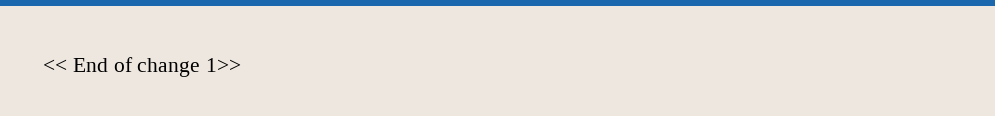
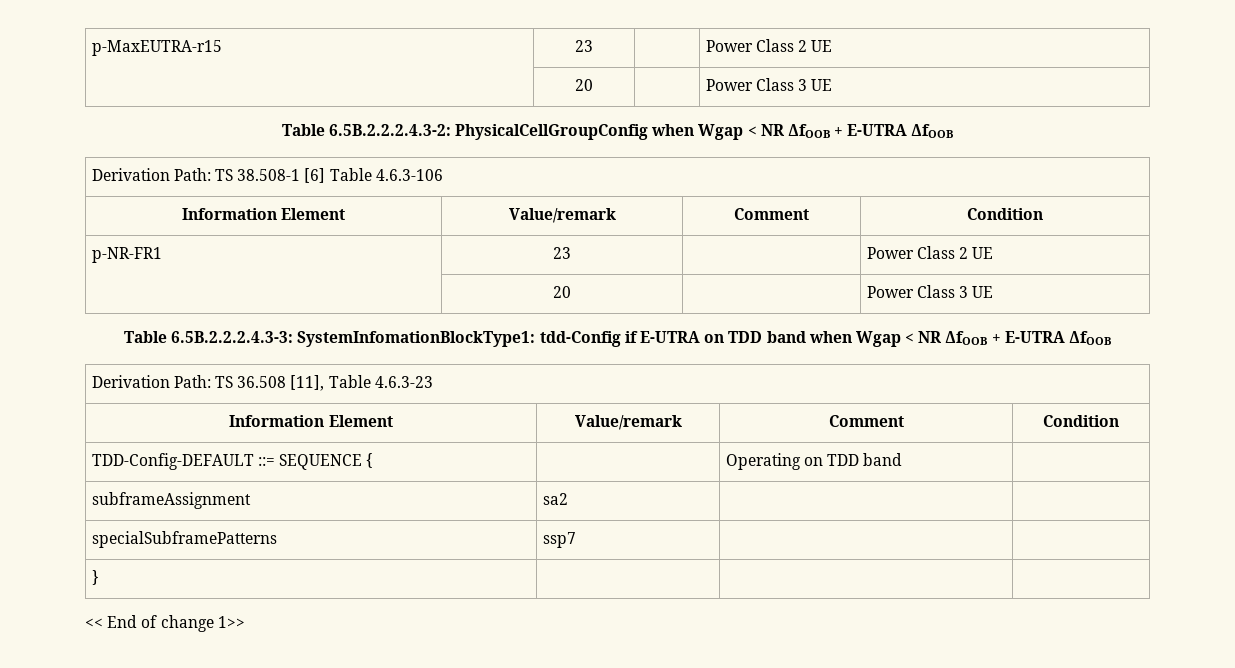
+ p-MaxEUTRA-r15 | 23 | | Power Class 2 UE
+ | 20 | | Power Class 3 UE
+ Table 6.5B.2.2.2.4.3-2: PhysicalCellGroupConfig when Wgap < NR ΔfOOB + E-UTRA ΔfOOB
+ Derivation Path: TS 38.508-1 [6] Table 4.6.3-106
+ Information Element | Value/remark | Comment | Condition
+ p-NR-FR1 | 23 | | Power Class 2 UE
+ | 20 | | Power Class 3 UE
+ Table 6.5B.2.2.2.4.3-3: SystemInfomationBlockType1: tdd-Config if E-UTRA on TDD band when Wgap < NR ΔfOOB + E-UTRA ΔfOOB
+ Derivation Path: TS 36.508 [11], Table 4.6.3-23
+ Information Element | Value/remark | Comment | Condition
+ TDD-Config-DEFAULT ::= SEQUENCE { | | Operating on TDD band |
+ subframeAssignment | sa2 | |
+ specialSubframePatterns | ssp7 | |
+ } | | |

